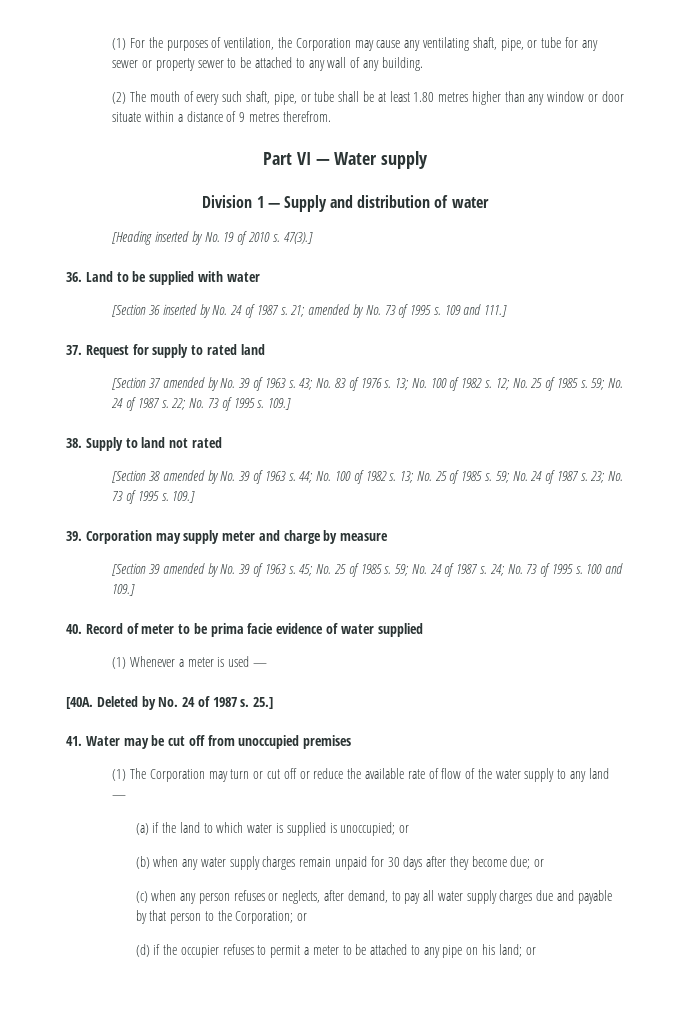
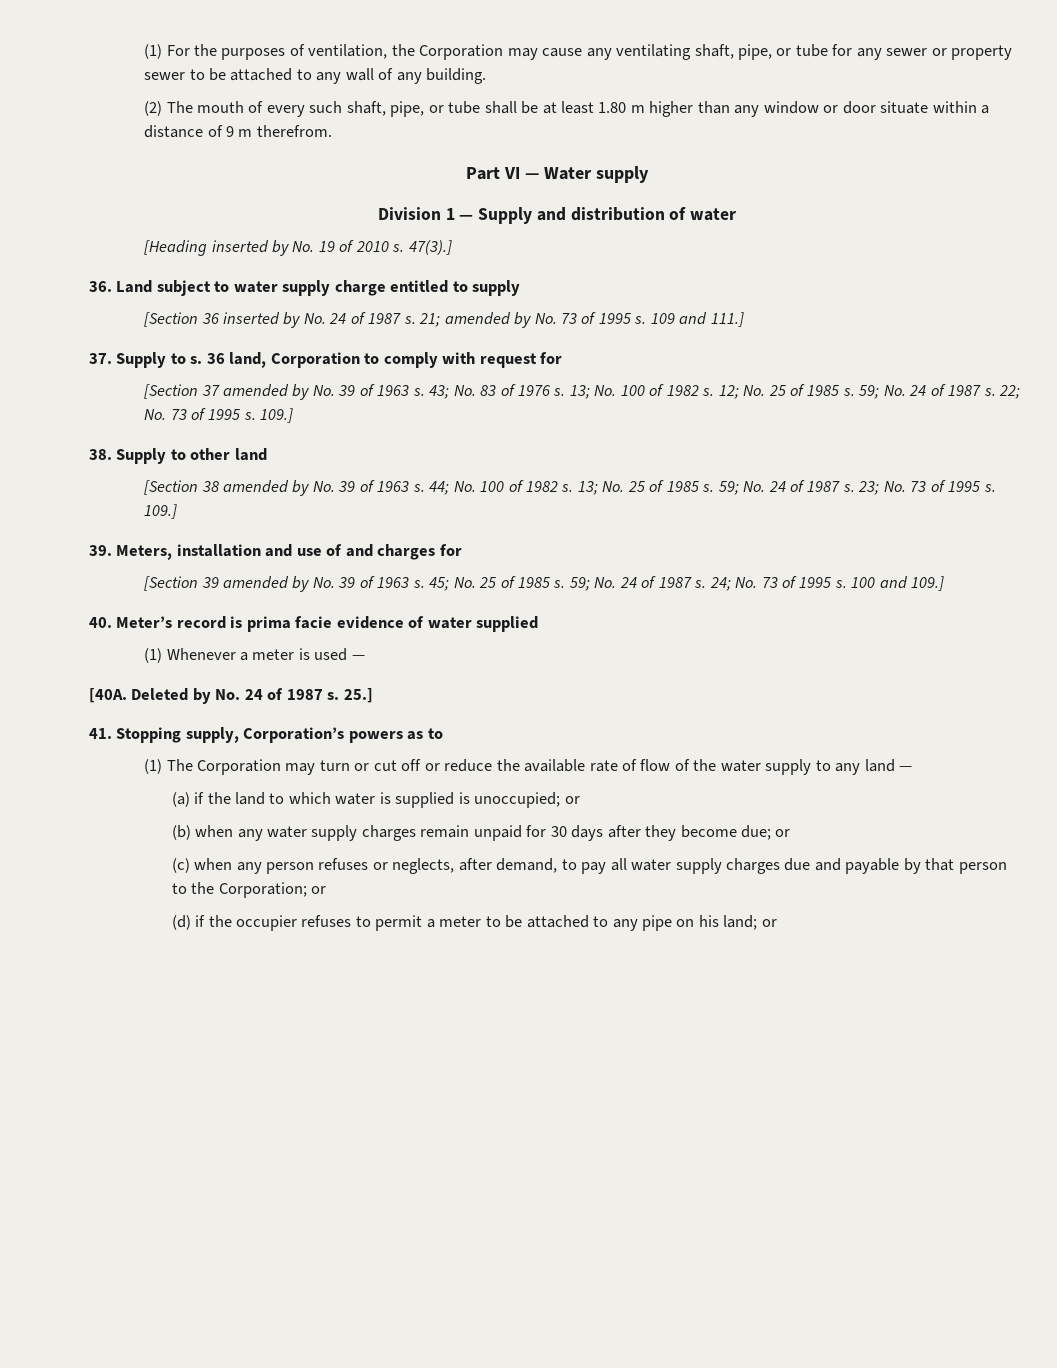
- (2) The mouth of every such shaft, pipe, or tube shall be at least 1.80 metres higher than any window or door situate within a distance of 9 metres therefrom.
+ (2) The mouth of every such shaft, pipe, or tube shall be at least 1.80 m higher than any window or door situate within a distance of 9 m therefrom.
- 36. Land to be supplied with water
+ 36. Land subject to water supply charge entitled to supply
- 37. Request for supply to rated land
+ 37. Supply to s. 36 land, Corporation to comply with request for
- 38. Supply to land not rated
+ 38. Supply to other land
- 39. Corporation may supply meter and charge by measure
+ 39. Meters, installation and use of and charges for
- 40. Record of meter to be prima facie evidence of water supplied
+ 40. Meter’s record is prima facie evidence of water supplied
- 41. Water may be cut off from unoccupied premises
+ 41. Stopping supply, Corporation’s powers as to

